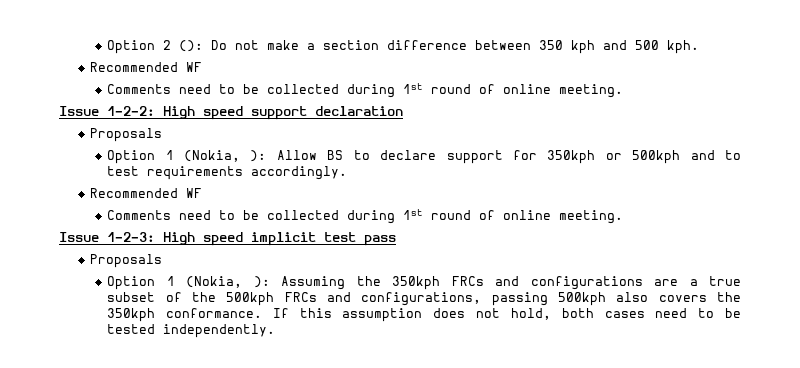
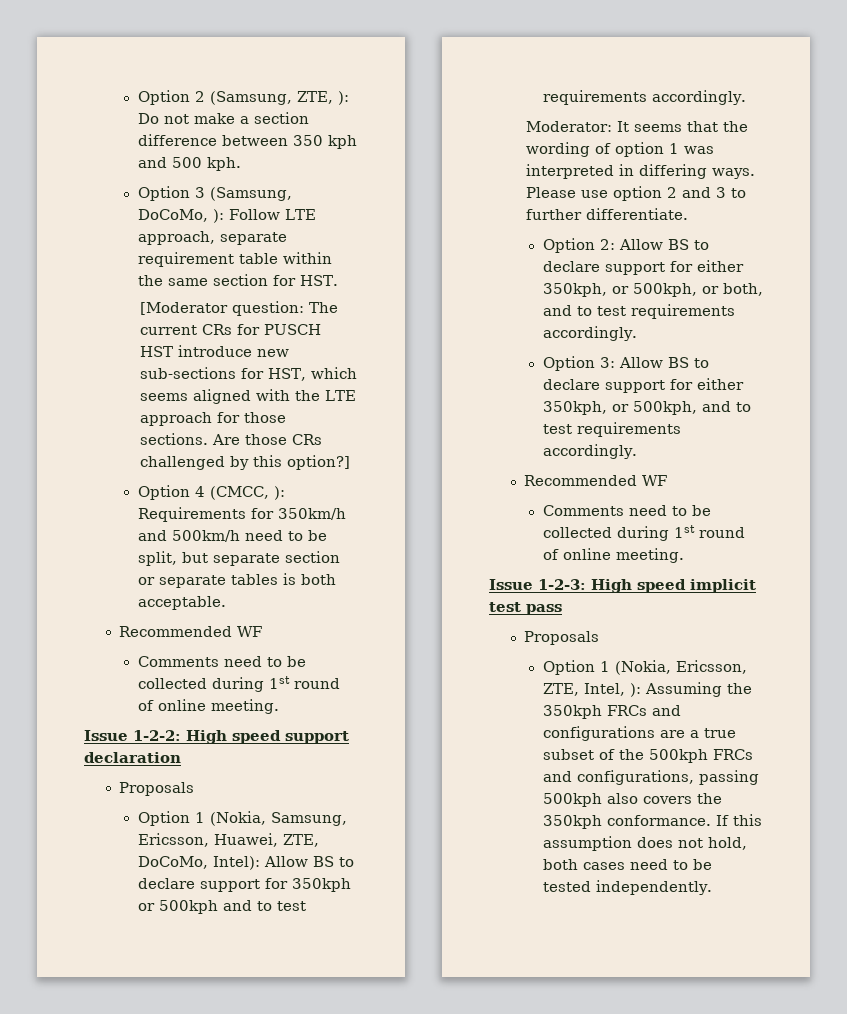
- Option 2 (): Do not make a section difference between 350 kph and 500 kph.
+ Option 2 (Samsung, ZTE, ): Do not make a section difference between 350 kph and 500 kph.
+ Option 3 (Samsung, DoCoMo, ): Follow LTE approach, separate requirement table within the same section for HST.
+ [Moderator question: The current CRs for PUSCH HST introduce new sub-sections for HST, which seems aligned with the LTE approach for those sections. Are those CRs challenged by this option?]
+ Option 4 (CMCC, ): Requirements for 350km/h and 500km/h need to be split, but separate section or separate tables is both acceptable.
- Option 1 (Nokia, ): Allow BS to declare support for 350kph or 500kph and to test requirements accordingly.
+ Option 1 (Nokia, Samsung, Ericsson, Huawei, ZTE, DoCoMo, Intel): Allow BS to declare support for 350kph or 500kph and to test requirements accordingly.
+ Moderator: It seems that the wording of option 1 was interpreted in differing ways. Please use option 2 and 3 to further differentiate.
+ Option 2: Allow BS to declare support for either 350kph, or 500kph, or both, and to test requirements accordingly.
+ Option 3: Allow BS to declare support for either 350kph, or 500kph, and to test requirements accordingly.
- Option 1 (Nokia, ): Assuming the 350kph FRCs and configurations are a true subset of the 500kph FRCs and configurations, passing 500kph also covers the 350kph conformance.
+ Option 1 (Nokia, Ericsson, ZTE, Intel, ): Assuming the 350kph FRCs and configurations are a true subset of the 500kph FRCs and configurations, passing 500kph also covers the 350kph conformance.

